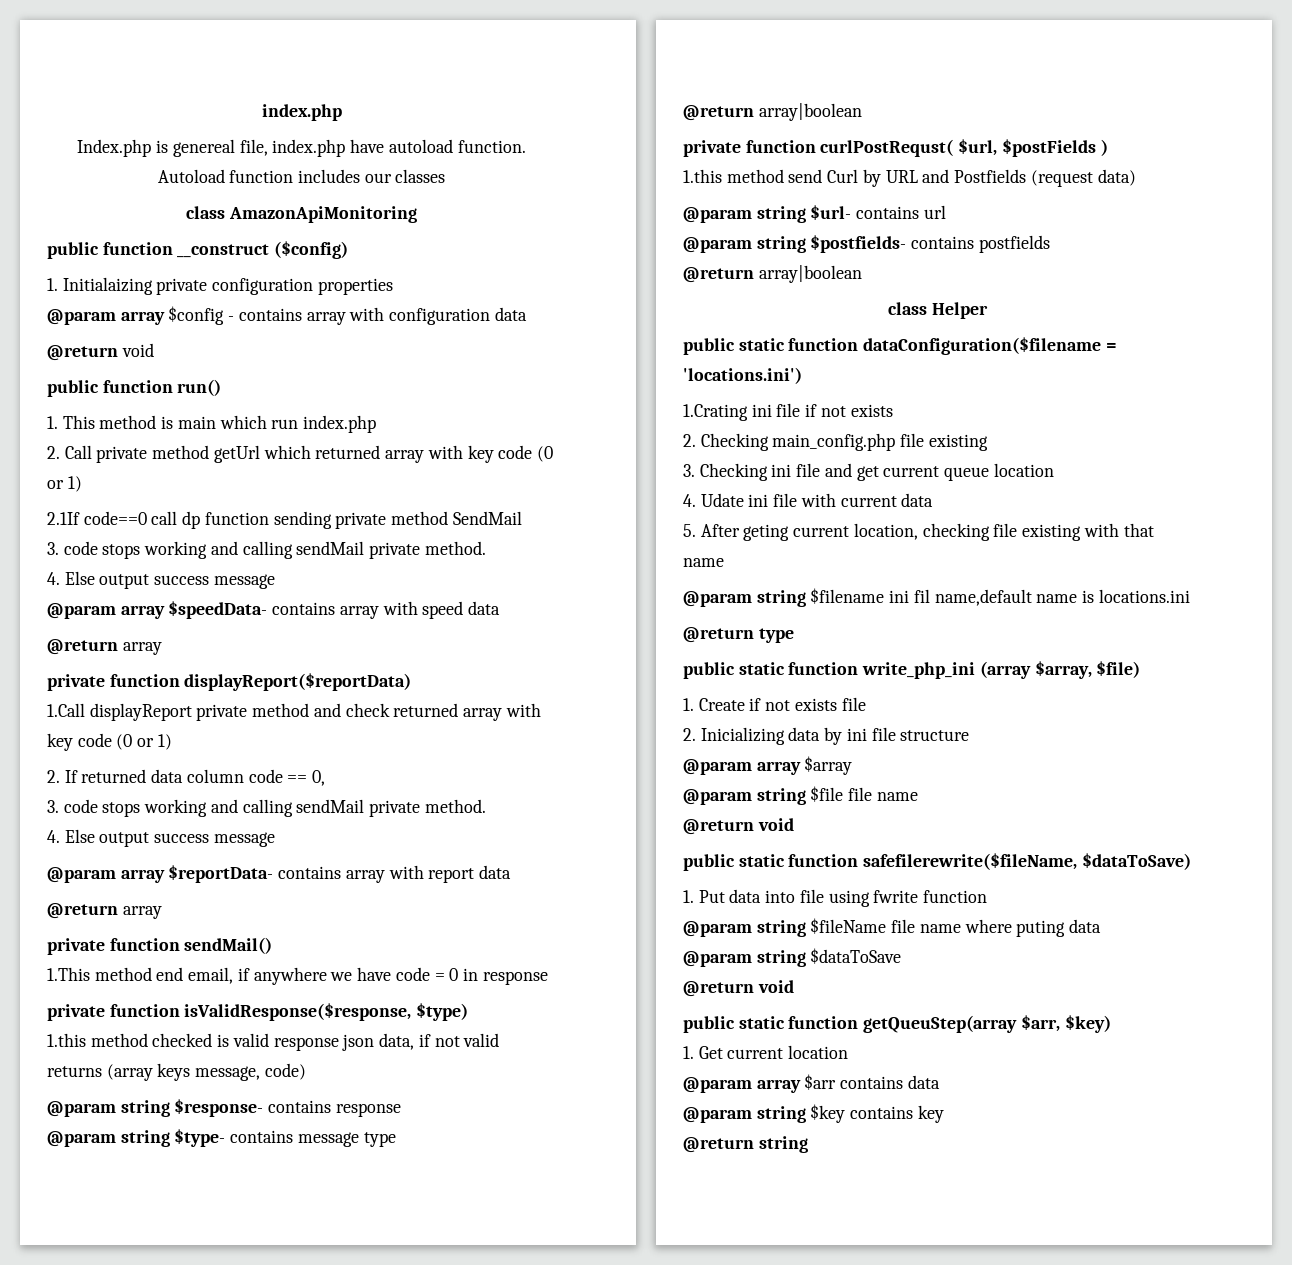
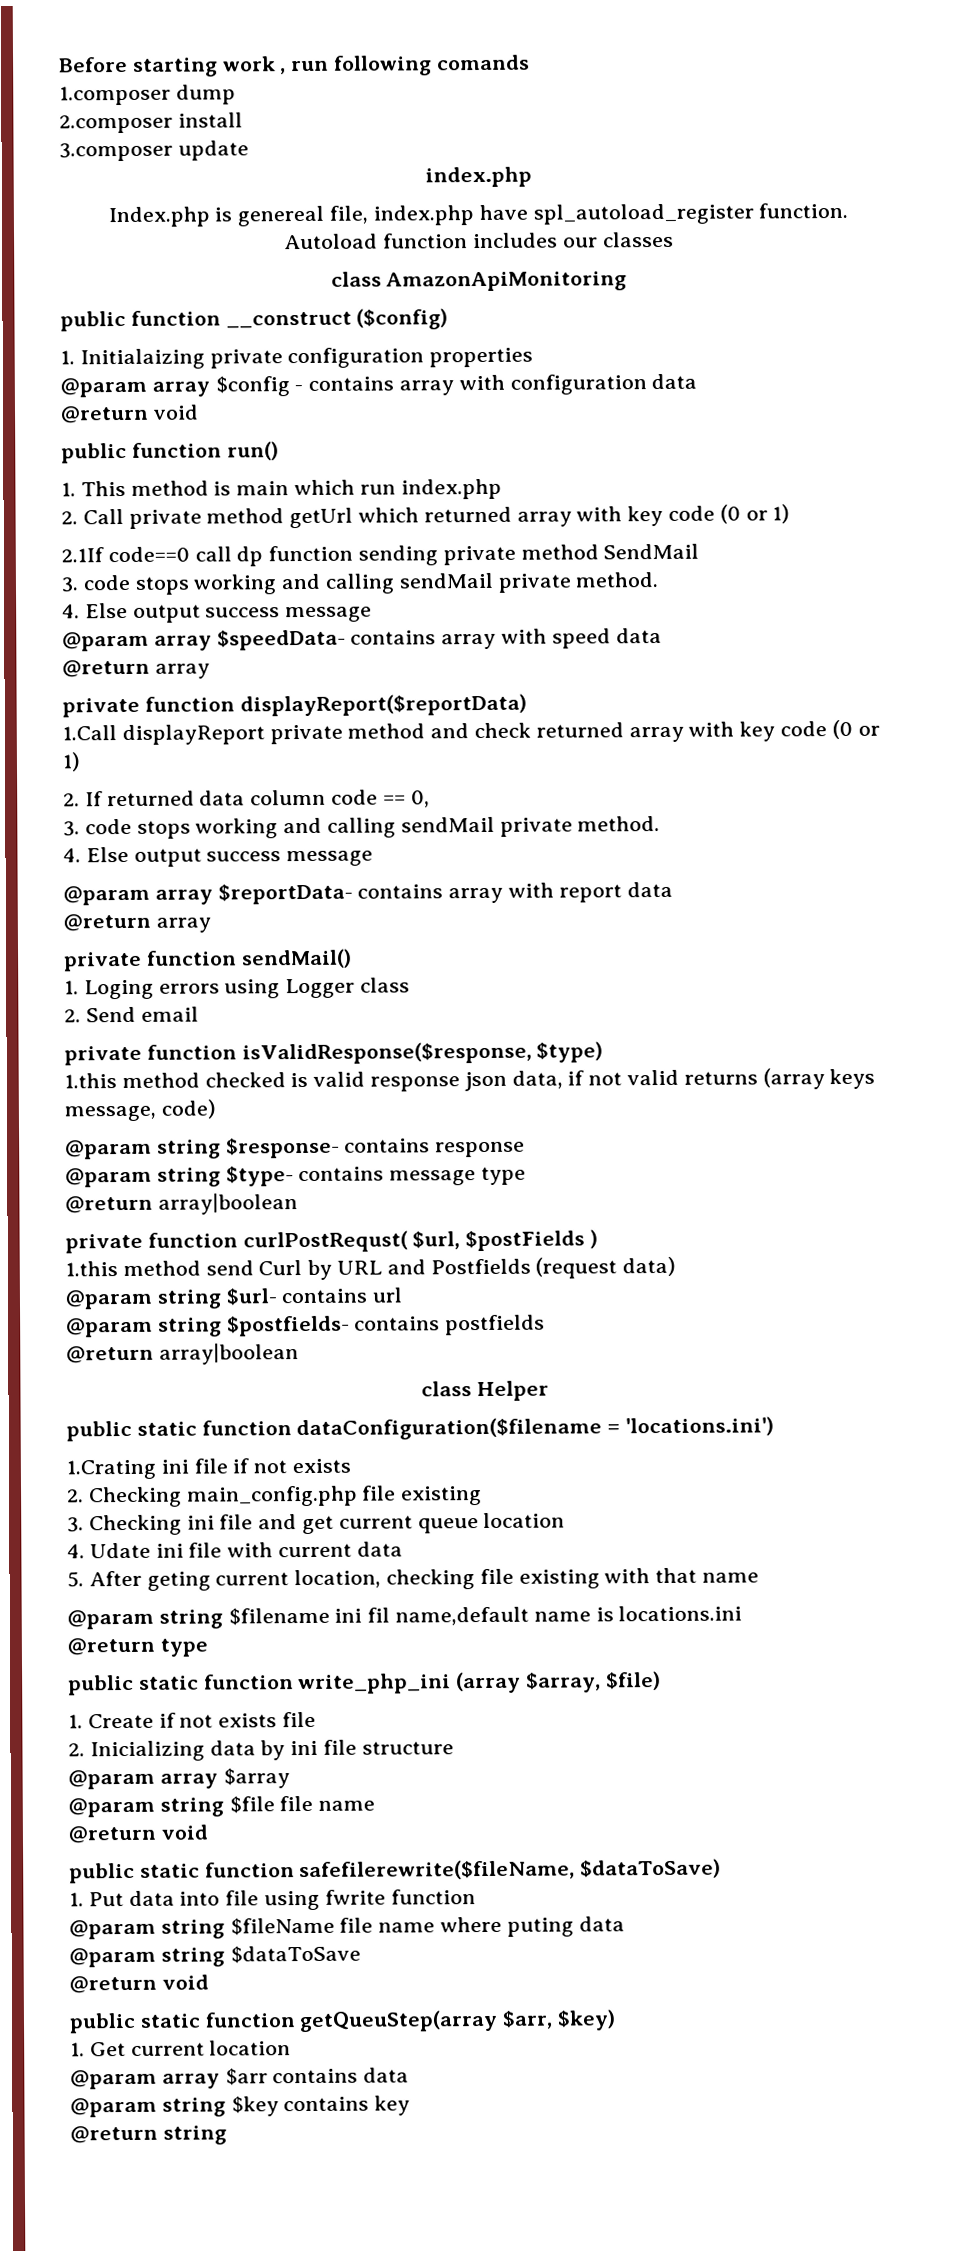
+ Before starting work , run following comands
+ 1.composer dump
+ 2.composer install
+ 3.composer update
- Index.php is genereal file, index.php have autoload function.
+ Index.php is genereal file, index.php have spl_autoload_register function.
- 1.This method end email, if anywhere we have code = 0 in response
+ 1. Loging errors using Logger class
+ 2. Send email

